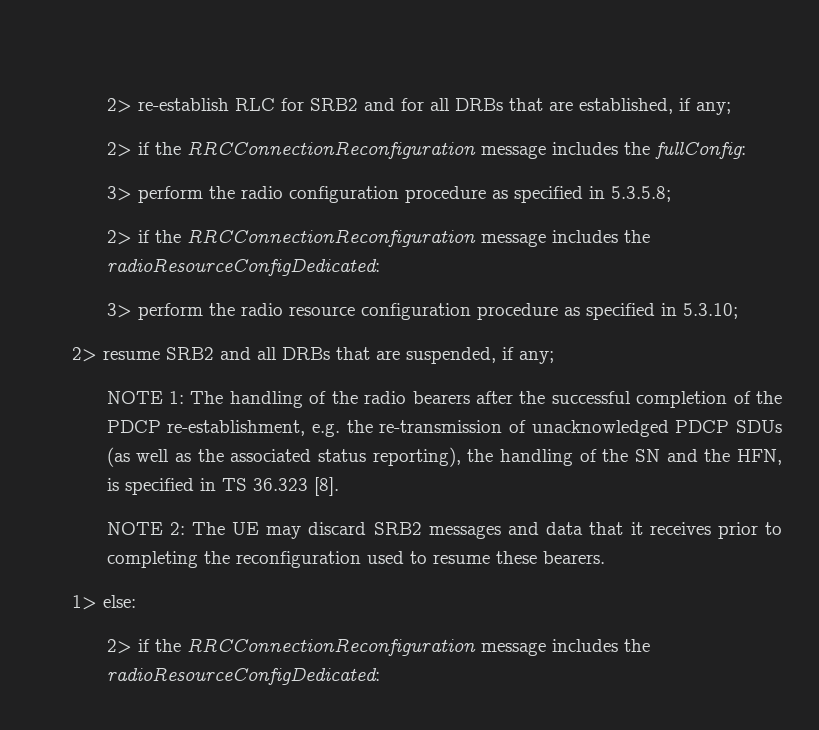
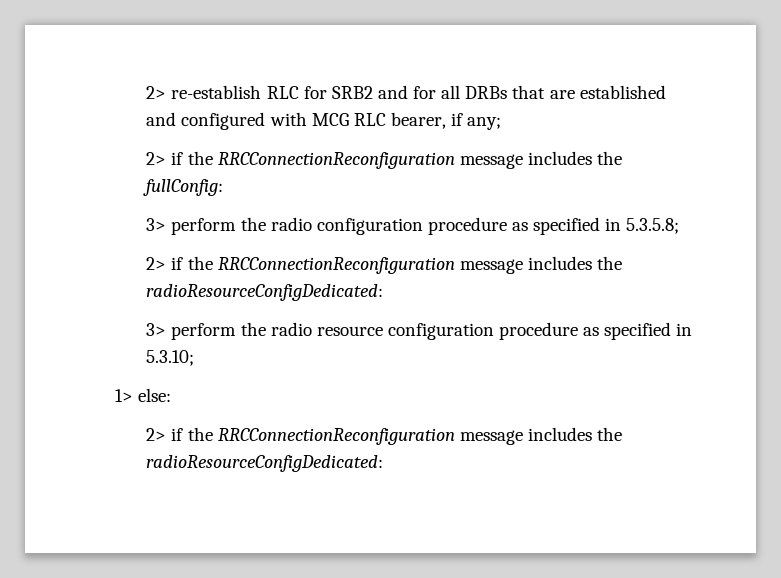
- 2> re-establish RLC for SRB2 and for all DRBs that are established, if any;
+ 2> re-establish RLC for SRB2 and for all DRBs that are established and configured with MCG RLC bearer, if any;
- 2> resume SRB2 and all DRBs that are suspended, if any;
- NOTE 1: The handling of the radio bearers after the successful completion of the PDCP re-establishment, e.g. the re-transmission of unacknowledged PDCP SDUs (as well as the associated status reporting), the handling of the SN and the HFN, is specified in TS 36.323 [8].
- NOTE 2: The UE may discard SRB2 messages and data that it receives prior to completing the reconfiguration used to resume these bearers.

